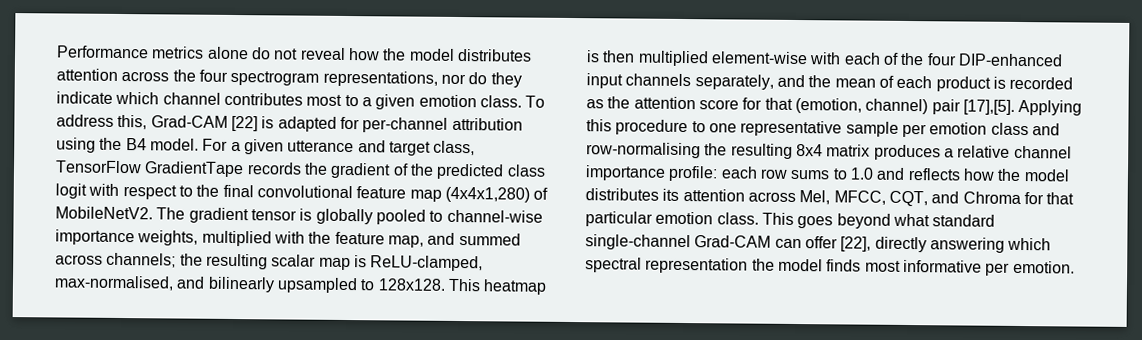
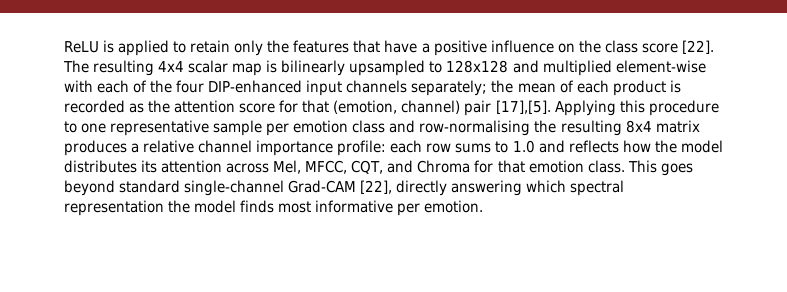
- Performance metrics alone do not reveal how the model distributes attention across the four spectrogram representations, nor do they indicate which channel contributes most to a given emotion class. To address this, Grad-CAM [22] is adapted for per-channel attribution using the B4 model. For a given utterance and target class, TensorFlow GradientTape records the gradient of the predicted class logit with respect to the final convolutional feature map (4x4x1,280) of MobileNetV2. The gradient tensor is globally pooled to channel-wise importance weights, multiplied with the feature map, and summed across channels; the resulting scalar map is ReLU-clamped, max-normalised, and bilinearly upsampled to 128x128. This heatmap is then multiplied element-wise with each of the four DIP-enhanced input channels separately, and the mean of each product is recorded as the attention score for that (emotion, channel) pair [17],[5].
+ ReLU is applied to retain only the features that have a positive influence on the class score [22]. The resulting 4x4 scalar map is bilinearly upsampled to 128x128 and multiplied element-wise with each of the four DIP-enhanced input channels separately; the mean of each product is recorded as the attention score for that (emotion, channel) pair [17],[5].
- Applying this procedure to one representative sample per emotion class and row-normalising the resulting 8x4 matrix produces a relative channel importance profile: each row sums to 1.0 and reflects how the model distributes its attention across Mel, MFCC, CQT, and Chroma for that particular emotion class.
+ Applying this procedure to one representative sample per emotion class and row-normalising the resulting 8x4 matrix produces a relative channel importance profile: each row sums to 1.0 and reflects how the model distributes its attention across Mel, MFCC, CQT, and Chroma for that emotion class.
- This goes beyond what standard single-channel Grad-CAM can offer [22], directly answering which spectral representation the model finds most informative per emotion.
+ This goes beyond standard single-channel Grad-CAM [22], directly answering which spectral representation the model finds most informative per emotion.

